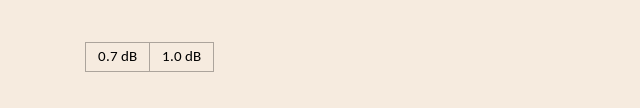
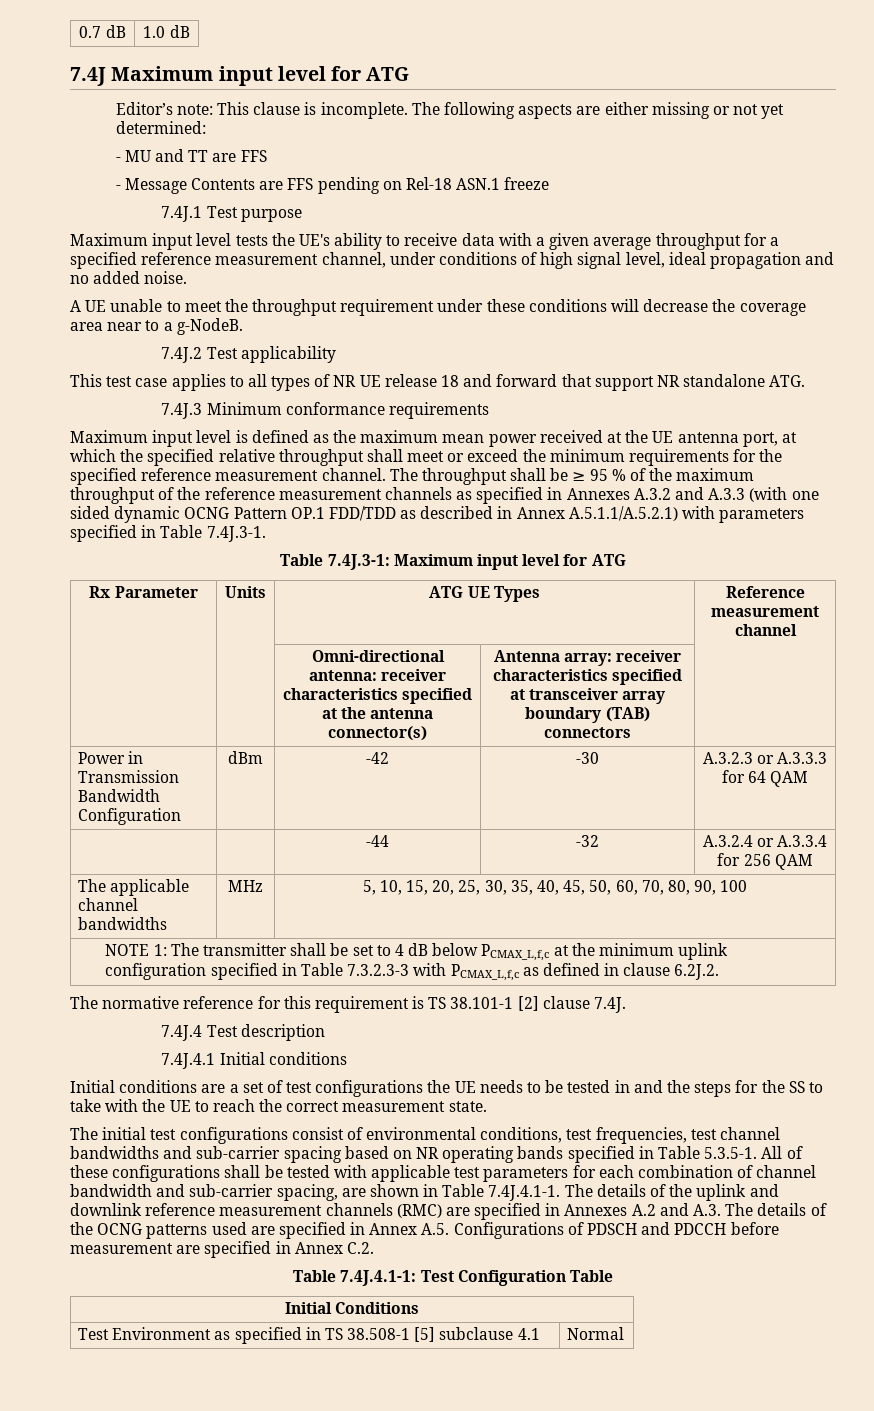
+ 7.4J Maximum input level for ATG
+ Editor’s note: This clause is incomplete. The following aspects are either missing or not yet determined:
+ - MU and TT are FFS
+ - Message Contents are FFS pending on Rel-18 ASN.1 freeze
+ 7.4J.1 Test purpose
+ Maximum input level tests the UE's ability to receive data with a given average throughput for a specified reference measurement channel, under conditions of high signal level, ideal propagation and no added noise.
+ A UE unable to meet the throughput requirement under these conditions will decrease the coverage area near to a g-NodeB.
+ 7.4J.2 Test applicability
+ This test case applies to all types of NR UE release 18 and forward that support NR standalone ATG.
+ 7.4J.3 Minimum conformance requirements
+ Maximum input level is defined as the maximum mean power received at the UE antenna port, at which the specified relative throughput shall meet or exceed the minimum requirements for the specified reference measurement channel. The throughput shall be ≥ 95 % of the maximum throughput of the reference measurement channels as specified in Annexes A.3.2 and A.3.3 (with one sided dynamic OCNG Pattern OP.1 FDD/TDD as described in Annex A.5.1.1/A.5.2.1) with parameters specified in Table 7.4J.3-1.
+ Table 7.4J.3-1: Maximum input level for ATG
+ Rx Parameter | Units | ATG UE Types | Reference measurement channel
+ | | Omni-directional antenna: receiver characteristics specified at the antenna connector(s) | Antenna array: receiver characteristics specified at transceiver array boundary (TAB) connectors |
+ Power in Transmission Bandwidth Configuration | dBm | -42 | -30 | A.3.2.3 or A.3.3.3 for 64 QAM
+ | | -44 | -32 | A.3.2.4 or A.3.3.4 for 256 QAM
+ The applicable channel bandwidths | MHz | 5, 10, 15, 20, 25, 30, 35, 40, 45, 50, 60, 70, 80, 90, 100
+ NOTE 1: The transmitter shall be set to 4 dB below PCMAX_L,f,c at the minimum uplink configuration specified in Table 7.3.2.3-3 with PCMAX_L,f,c as defined in clause 6.2J.2.
+ The normative reference for this requirement is TS 38.101-1 [2] clause 7.4J.
+ 7.4J.4 Test description
+ 7.4J.4.1 Initial conditions
+ Initial conditions are a set of test configurations the UE needs to be tested in and the steps for the SS to take with the UE to reach the correct measurement state.
+ The initial test configurations consist of environmental conditions, test frequencies, test channel bandwidths and sub-carrier spacing based on NR operating bands specified in Table 5.3.5-1. All of these configurations shall be tested with applicable test parameters for each combination of channel bandwidth and sub-carrier spacing, are shown in Table 7.4J.4.1-1. The details of the uplink and downlink reference measurement channels (RMC) are specified in Annexes A.2 and A.3. The details of the OCNG patterns used are specified in Annex A.5. Configurations of PDSCH and PDCCH before measurement are specified in Annex C.2.
+ Table 7.4J.4.1-1: Test Configuration Table
+ Initial Conditions
+ Test Environment as specified in TS 38.508-1 [5] subclause 4.1 | Normal

